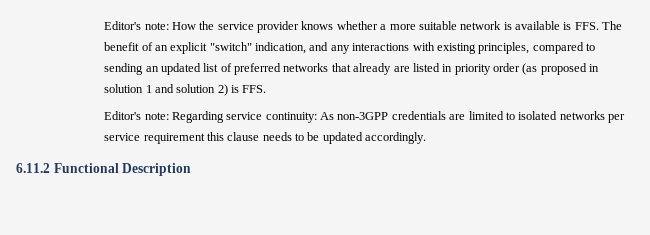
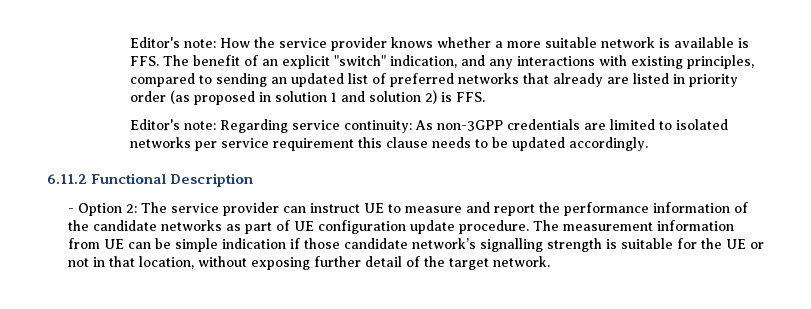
+ - Option 2: The service provider can instruct UE to measure and report the performance information of the candidate networks as part of UE configuration update procedure. The measurement information from UE can be simple indication if those candidate network’s signalling strength is suitable for the UE or not in that location, without exposing further detail of the target network.

